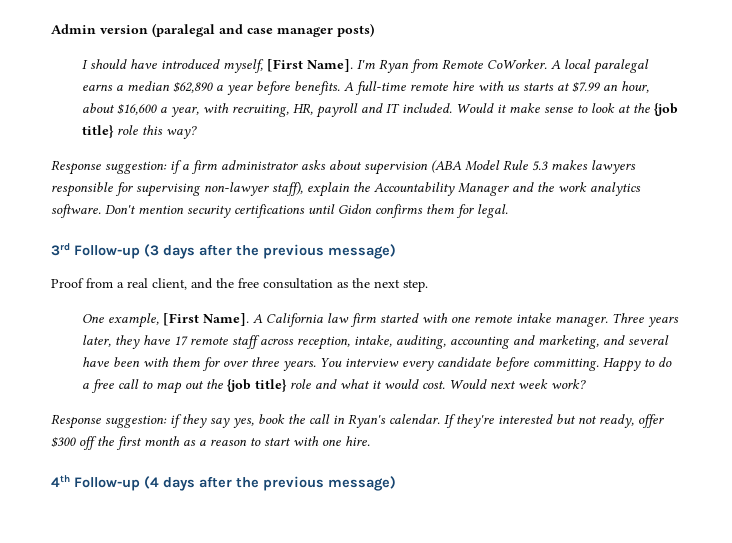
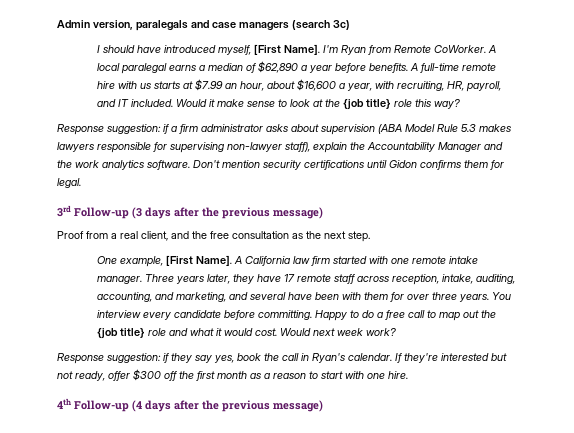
- Admin version (paralegal and case manager posts)
+ Admin version, paralegals and case managers (search 3c)
- A local paralegal earns a median $62,890 a year before benefits.
+ A local paralegal earns a median of $62,890 a year before benefits.
- A full-time remote hire with us starts at $7.99 an hour, about $16,600 a year, with recruiting, HR, payroll and IT included.
+ A full-time remote hire with us starts at $7.99 an hour, about $16,600 a year, with recruiting, HR, payroll, and IT included.
- Three years later, they have 17 remote staff across reception, intake, auditing, accounting and marketing, and several have been with them for over three years.
+ Three years later, they have 17 remote staff across reception, intake, auditing, accounting, and marketing, and several have been with them for over three years.

